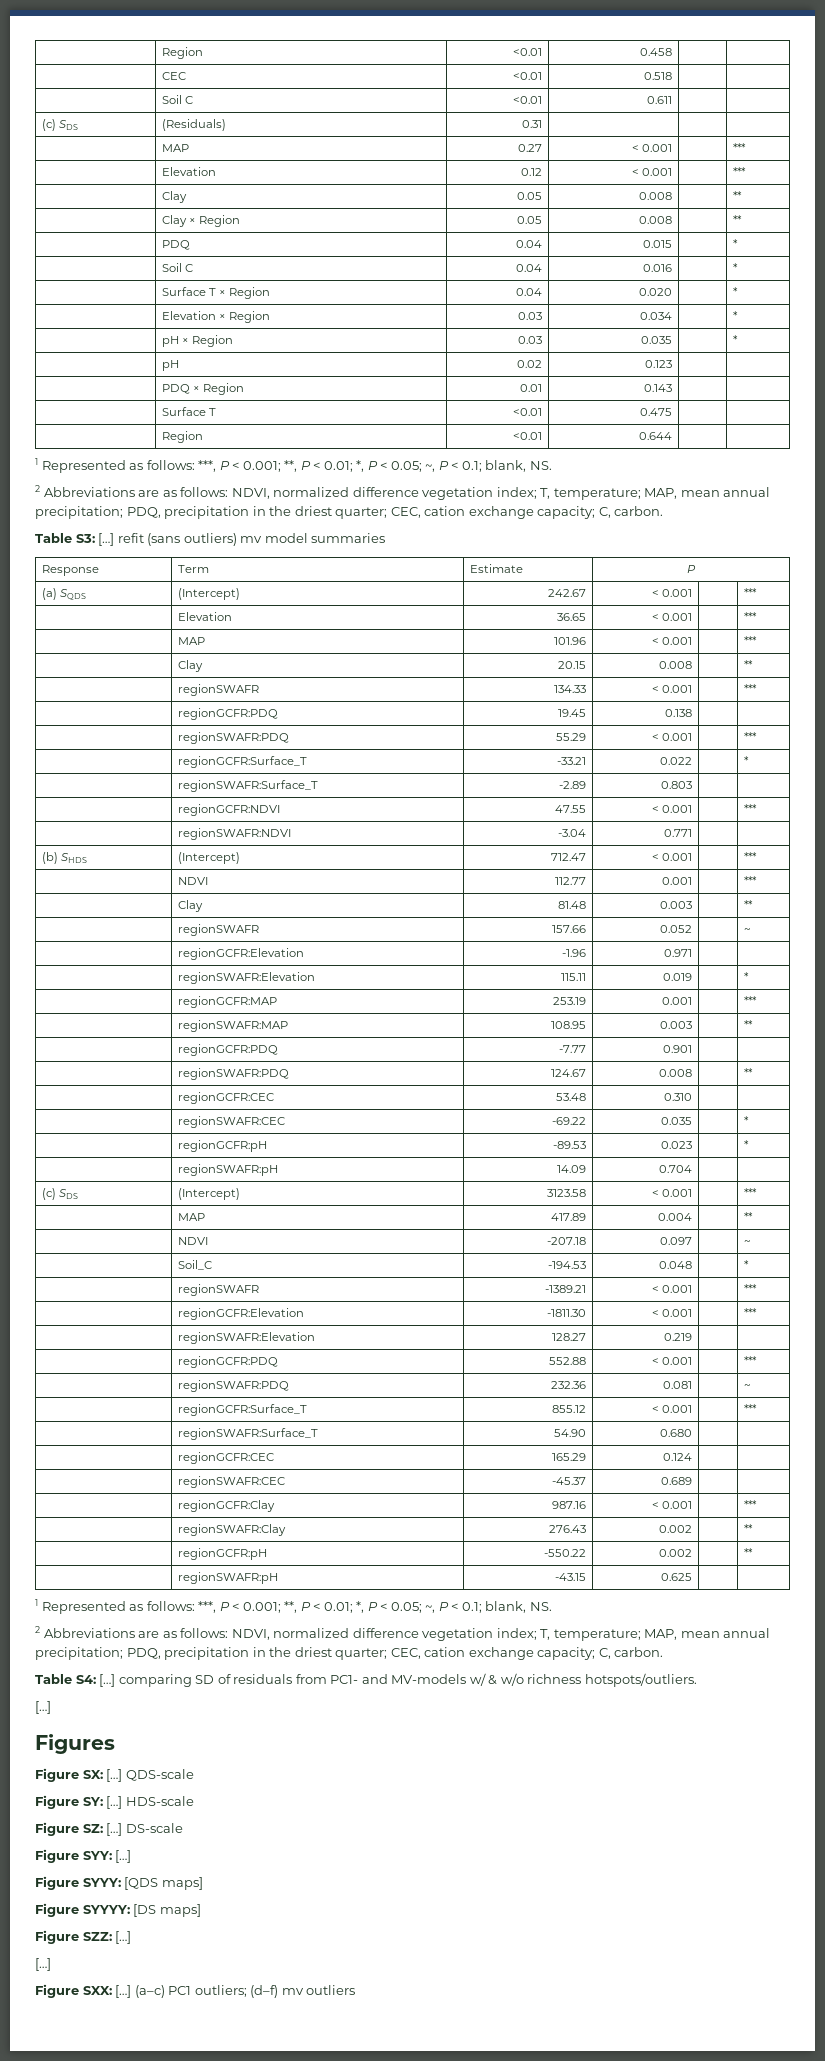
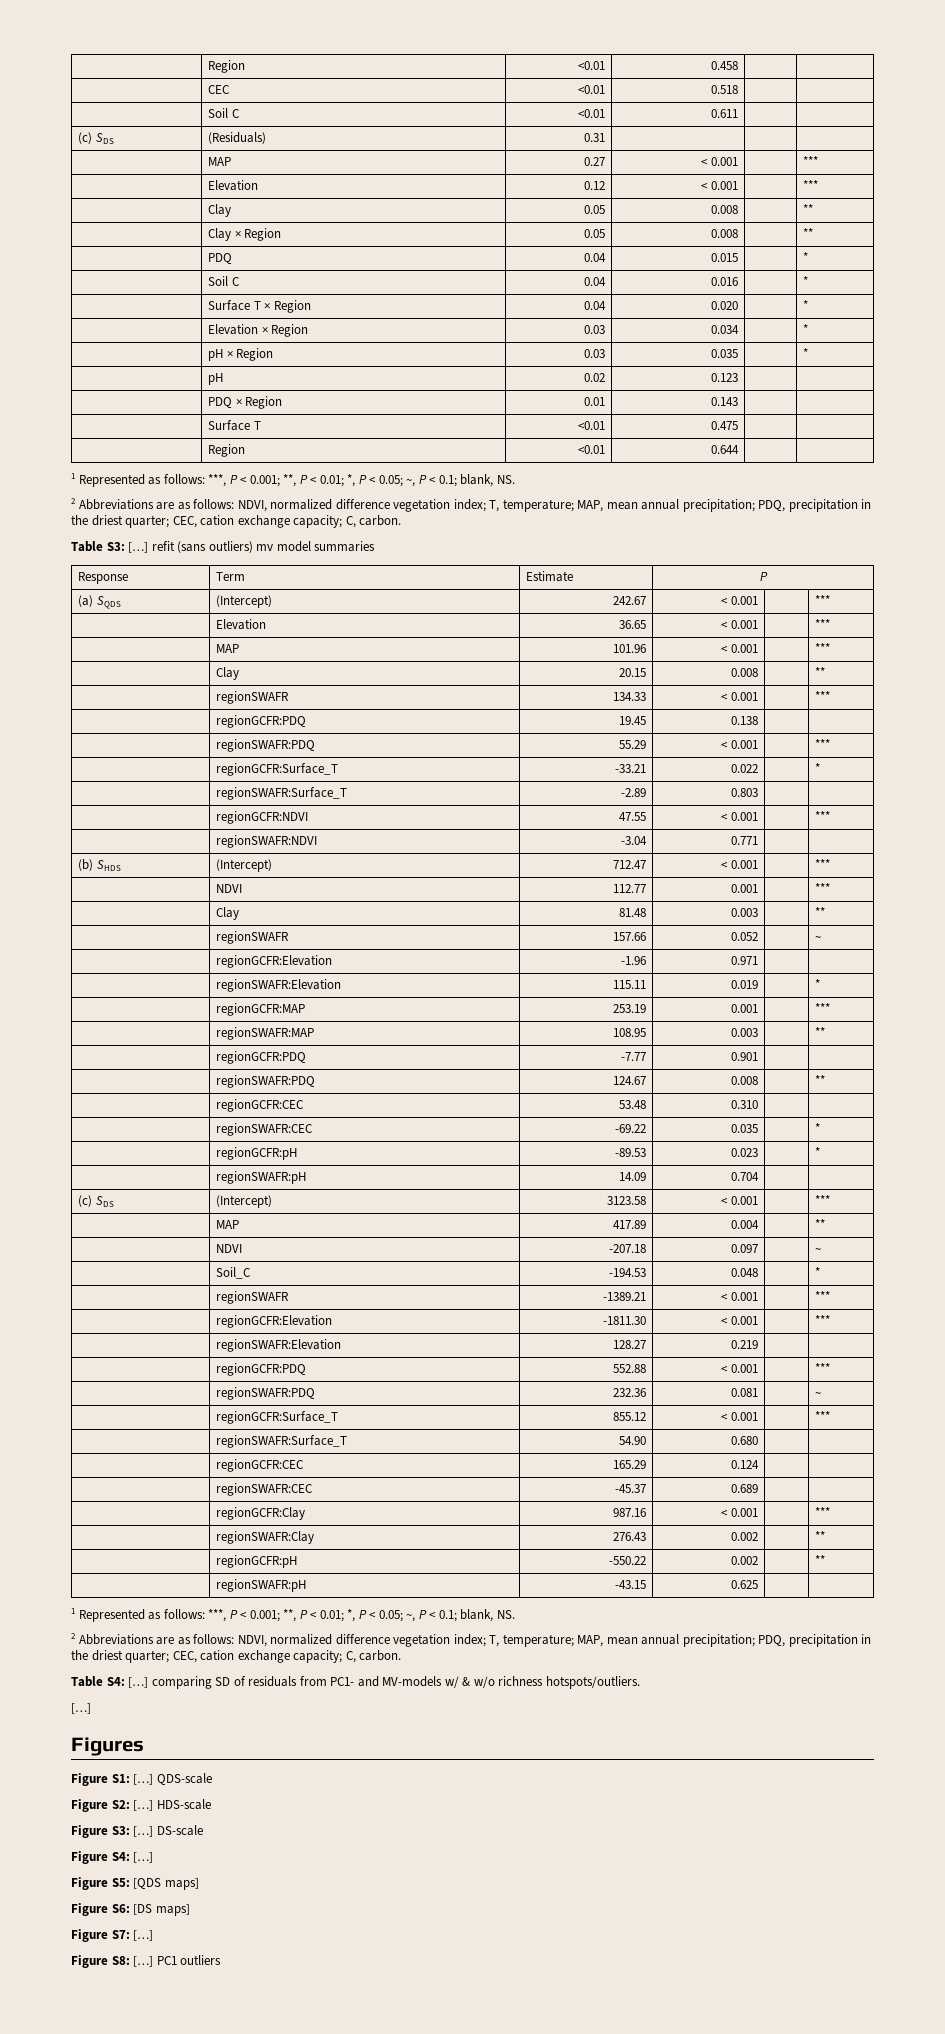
- Figure SX: […]
+ Figure S1: […]
- Figure SY: […]
+ Figure S2: […]
- Figure SZ: […]
+ Figure S3: […]
- Figure SYY: […]
- Figure SYYY: [QDS maps]
+ Figure S4: […]
+ Figure S5: [QDS maps]
- Figure SYYYY: [DS maps]
+ Figure S6: [DS maps]
- Figure SZZ: […]
- […]
- Figure SXX: […] (a–c) PC1 outliers; (d–f) mv outliers
+ Figure S7: […]
+ Figure S8: […] PC1 outliers

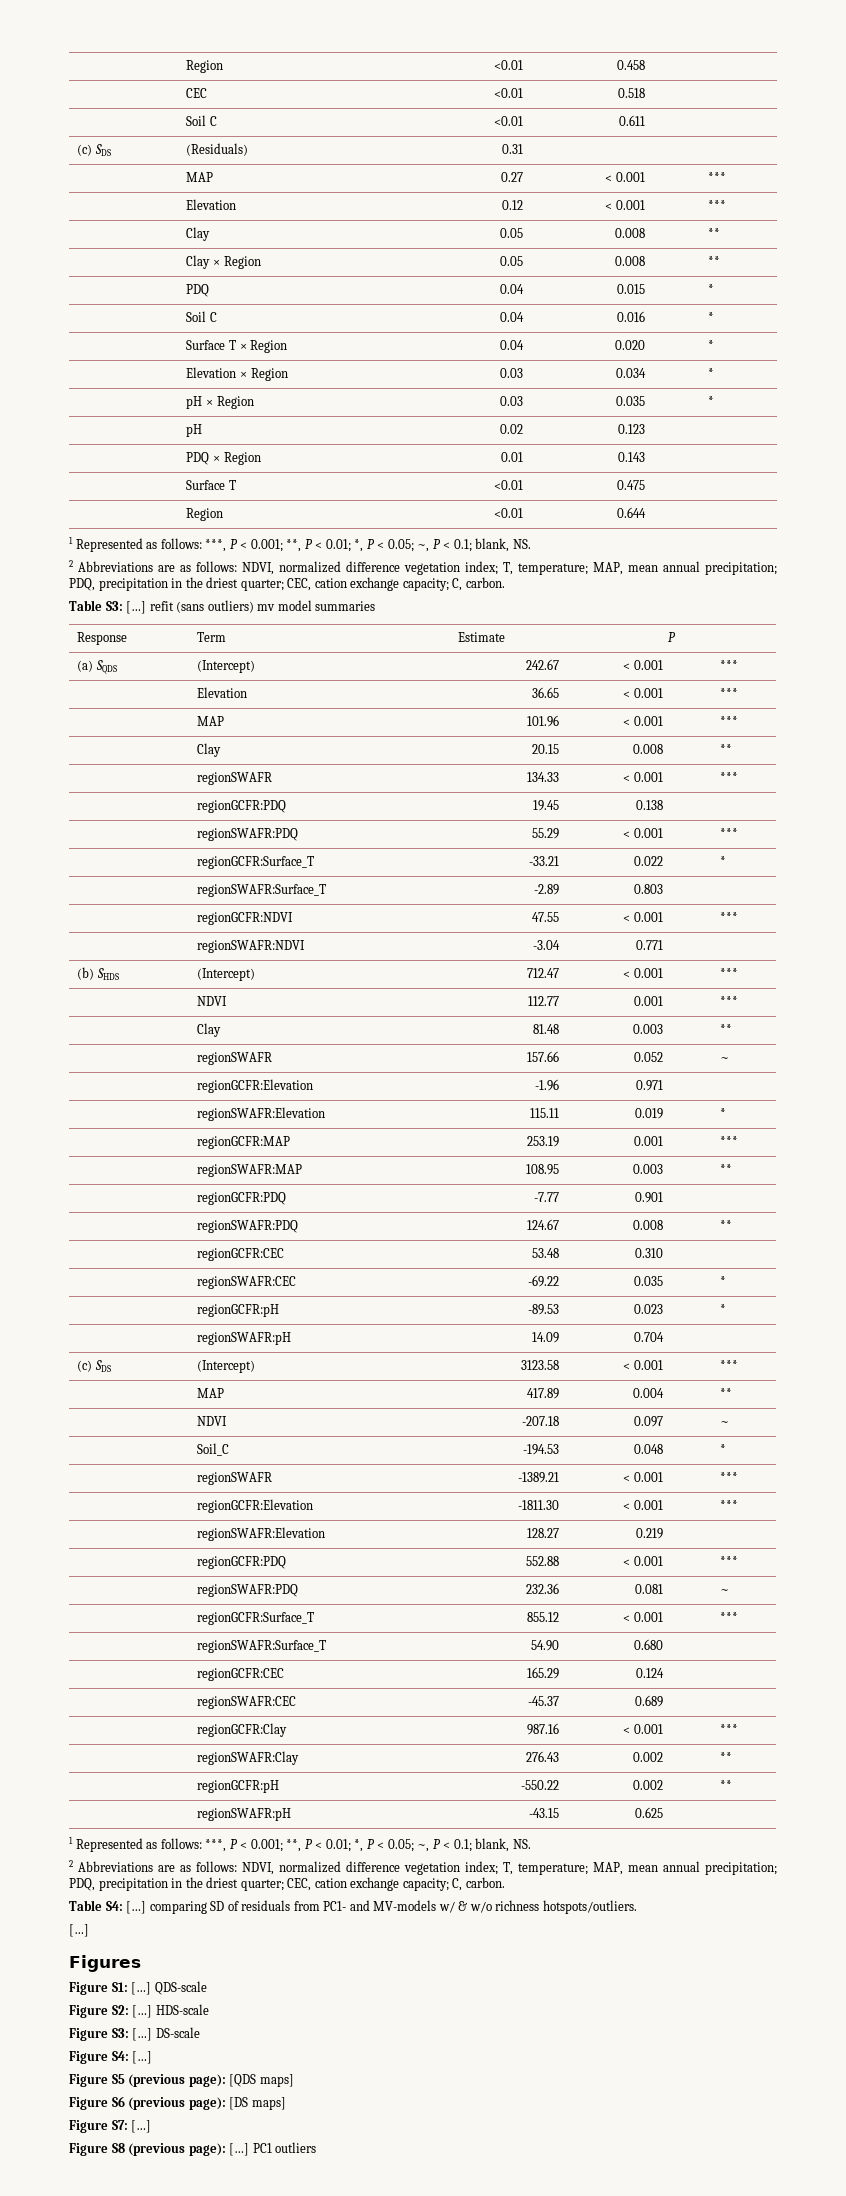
- Figure S5: [QDS maps]
+ Figure S5 (previous page): [QDS maps]
- Figure S6: [DS maps]
+ Figure S6 (previous page): [DS maps]
- Figure S8: […]
+ Figure S8 (previous page): […]

